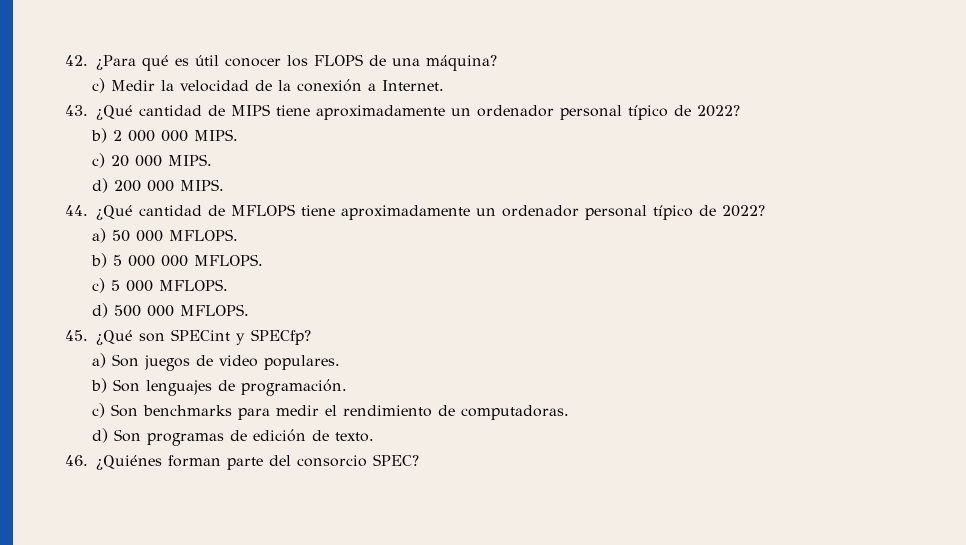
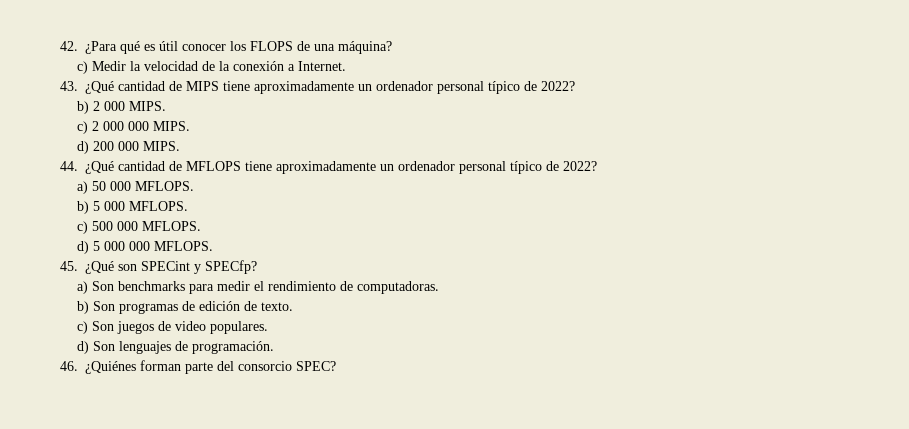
- b) 2 000 000 MIPS.
+ b) 2 000 MIPS.
- c) 20 000 MIPS.
+ c) 2 000 000 MIPS.
- b) 5 000 000 MFLOPS.
+ b) 5 000 MFLOPS.
- c) 5 000 MFLOPS.
+ c) 500 000 MFLOPS.
- d) 500 000 MFLOPS.
+ d) 5 000 000 MFLOPS.
- a) Son juegos de video populares.
- b) Son lenguajes de programación.
- c) Son benchmarks para medir el rendimiento de computadoras.
+ a) Son benchmarks para medir el rendimiento de computadoras.
- d) Son programas de edición de texto.
+ b) Son programas de edición de texto.
+ c) Son juegos de video populares.
+ d) Son lenguajes de programación.

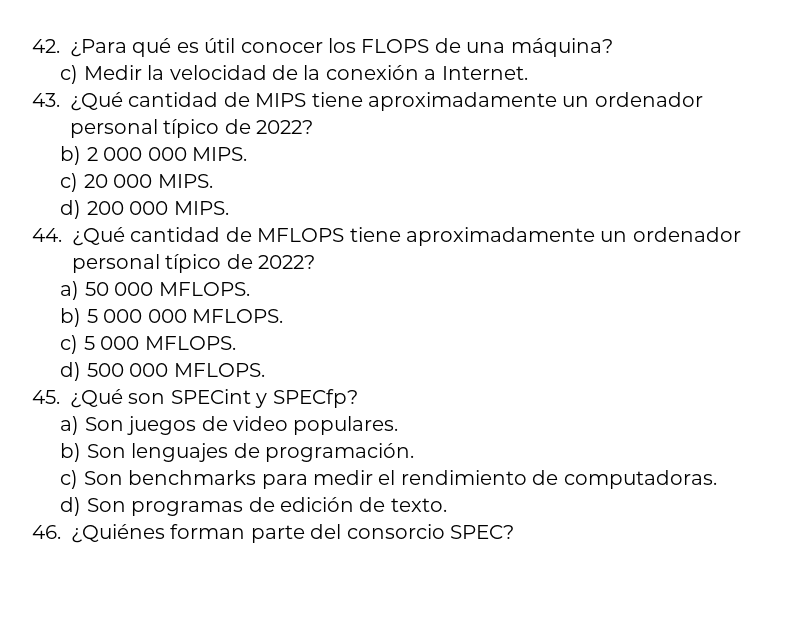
- b) 2 000 MIPS.
+ b) 2 000 000 MIPS.
- c) 2 000 000 MIPS.
+ c) 20 000 MIPS.
- b) 5 000 MFLOPS.
+ b) 5 000 000 MFLOPS.
- c) 500 000 MFLOPS.
+ c) 5 000 MFLOPS.
- d) 5 000 000 MFLOPS.
+ d) 500 000 MFLOPS.
- a) Son benchmarks para medir el rendimiento de computadoras.
+ a) Son juegos de video populares.
+ b) Son lenguajes de programación.
+ c) Son benchmarks para medir el rendimiento de computadoras.
- b) Son programas de edición de texto.
+ d) Son programas de edición de texto.
- c) Son juegos de video populares.
- d) Son lenguajes de programación.

